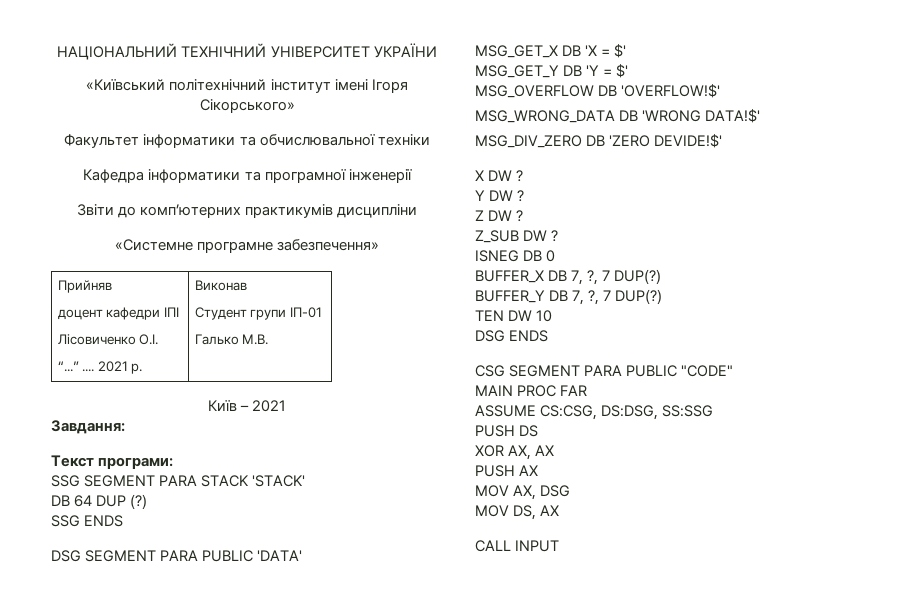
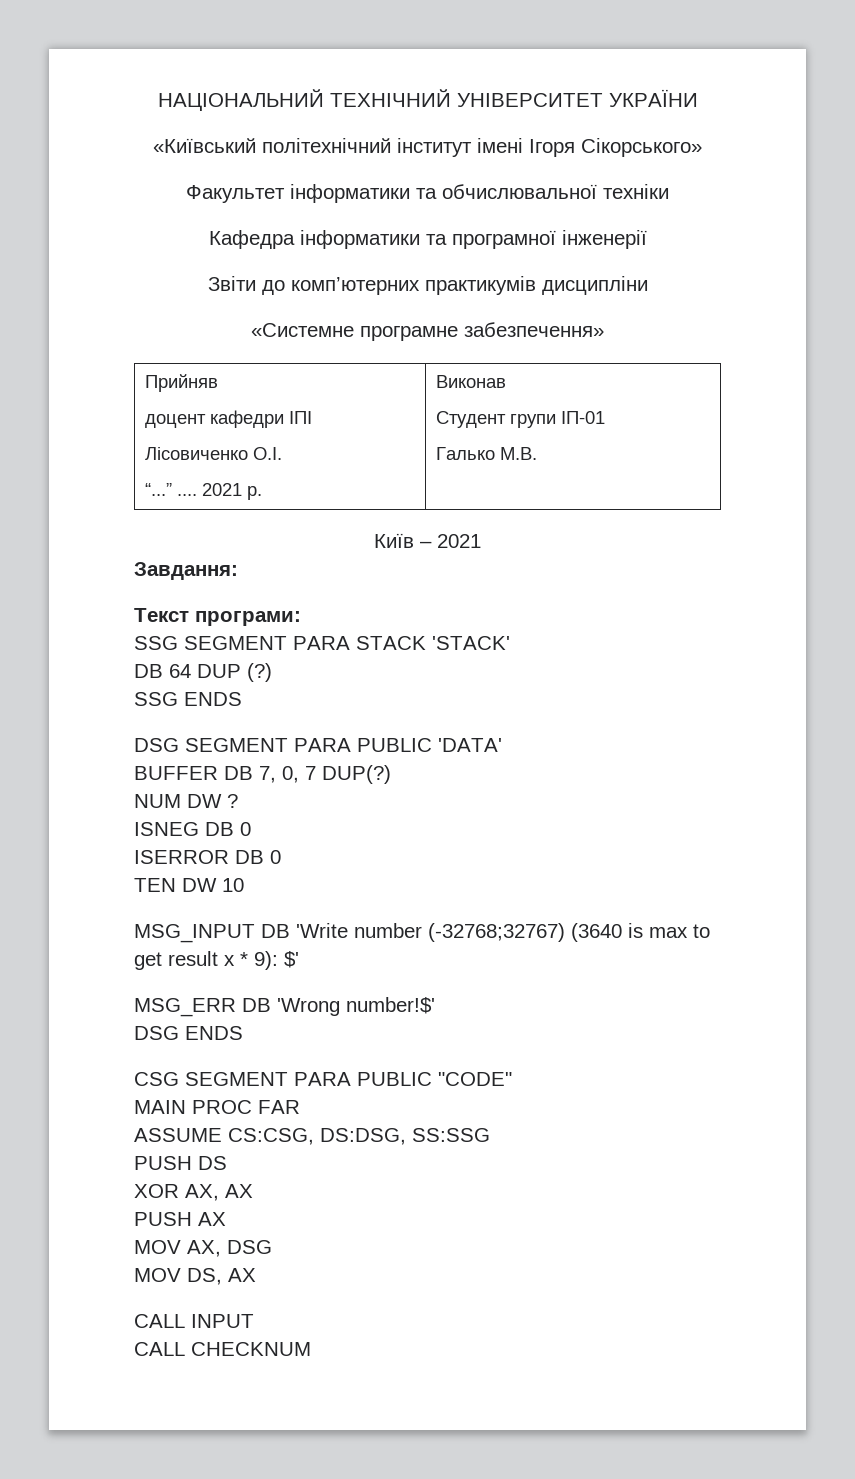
- MSG_GET_X DB 'X = $'
- MSG_GET_Y DB 'Y = $'
- MSG_OVERFLOW DB 'OVERFLOW!$'
- MSG_WRONG_DATA DB 'WRONG DATA!$'
- MSG_DIV_ZERO DB 'ZERO DEVIDE!$'
- X DW ?
- Y DW ?
- Z DW ?
- Z_SUB DW ?
+ BUFFER DB 7, 0, 7 DUP(?)
+ NUM DW ?
- BUFFER_X DB 7, ?, 7 DUP(?)
- BUFFER_Y DB 7, ?, 7 DUP(?)
+ ISERROR DB 0
  TEN DW 10
+ MSG_INPUT DB 'Write number (-32768;32767) (3640 is max to get result x * 9): $'
+ MSG_ERR DB 'Wrong number!$'
+ CALL CHECKNUM

